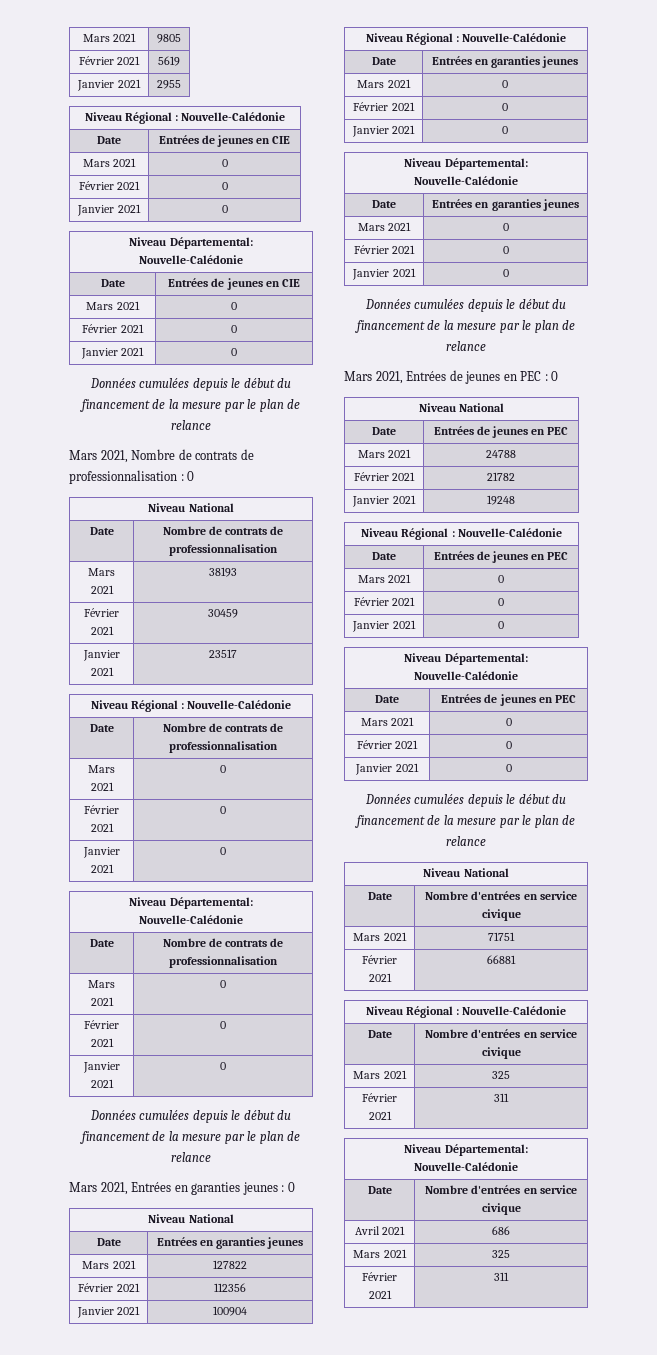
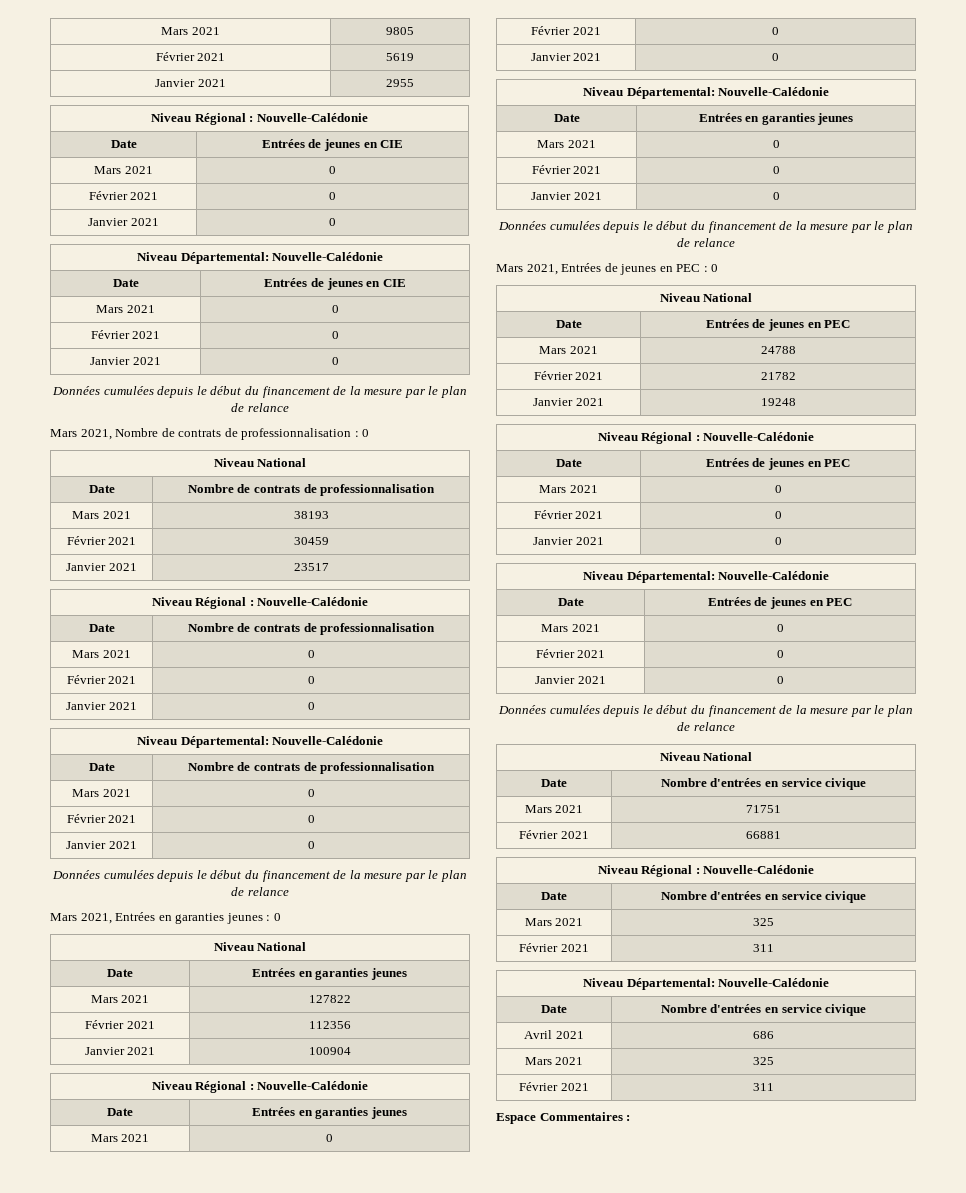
+ Espace Commentaires :

